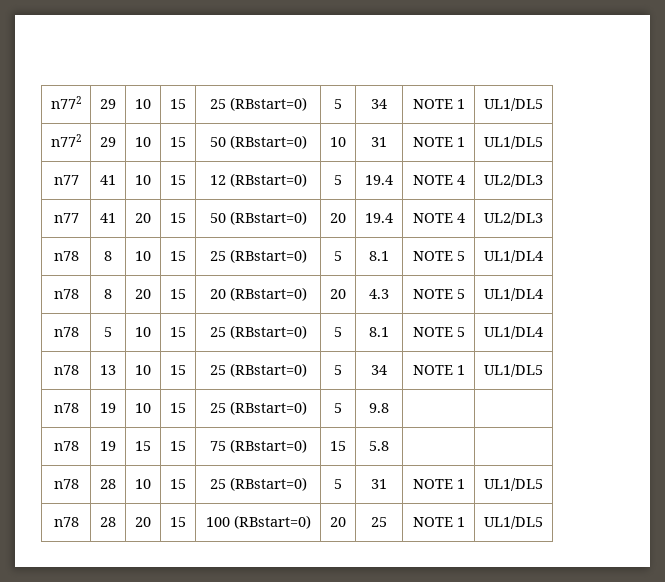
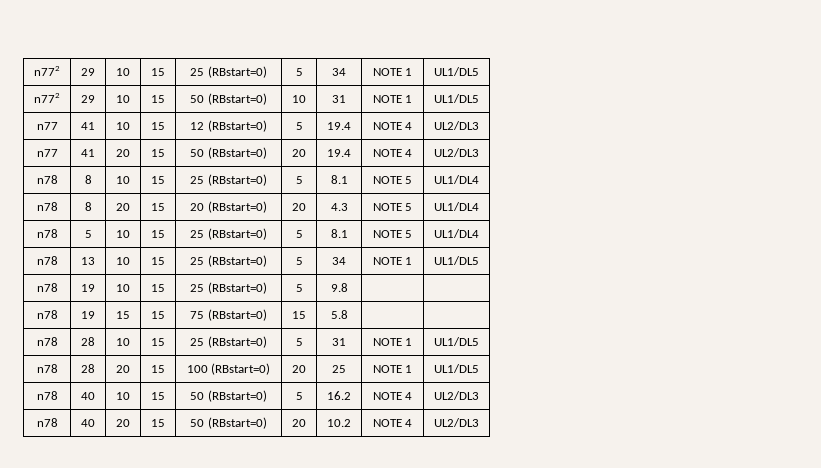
+ n78 | 40 | 10 | 15 | 50 (RBstart=0) | 5 | 16.2 | NOTE 4 | UL2/DL3
+ n78 | 40 | 20 | 15 | 50 (RBstart=0) | 20 | 10.2 | NOTE 4 | UL2/DL3

